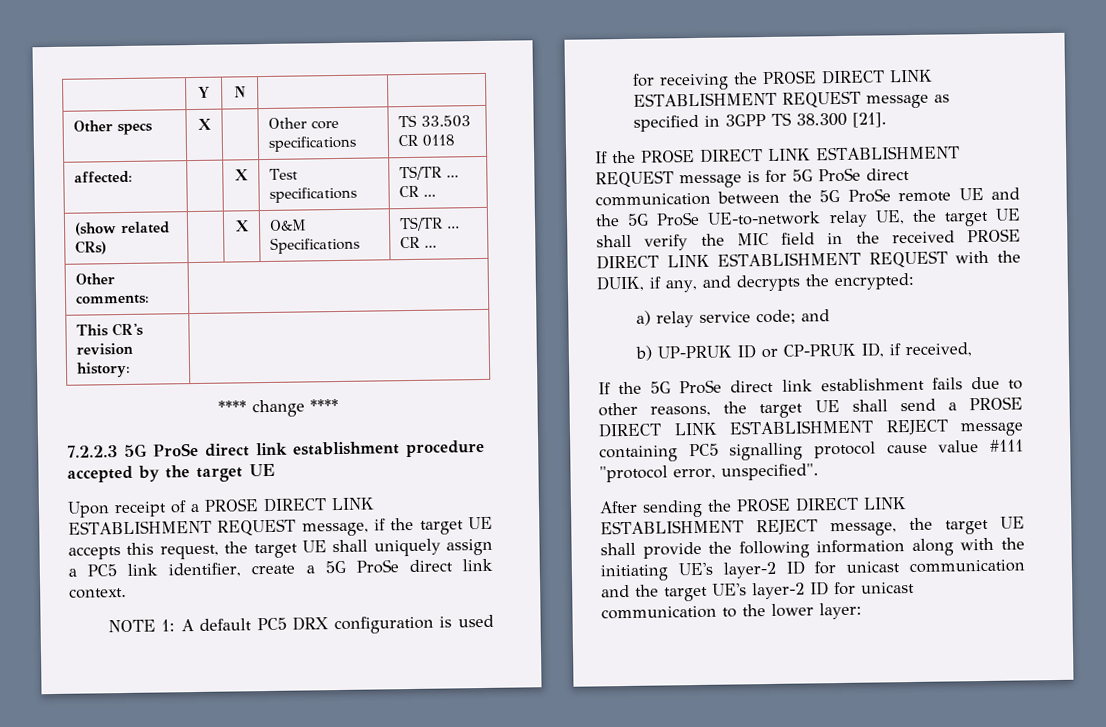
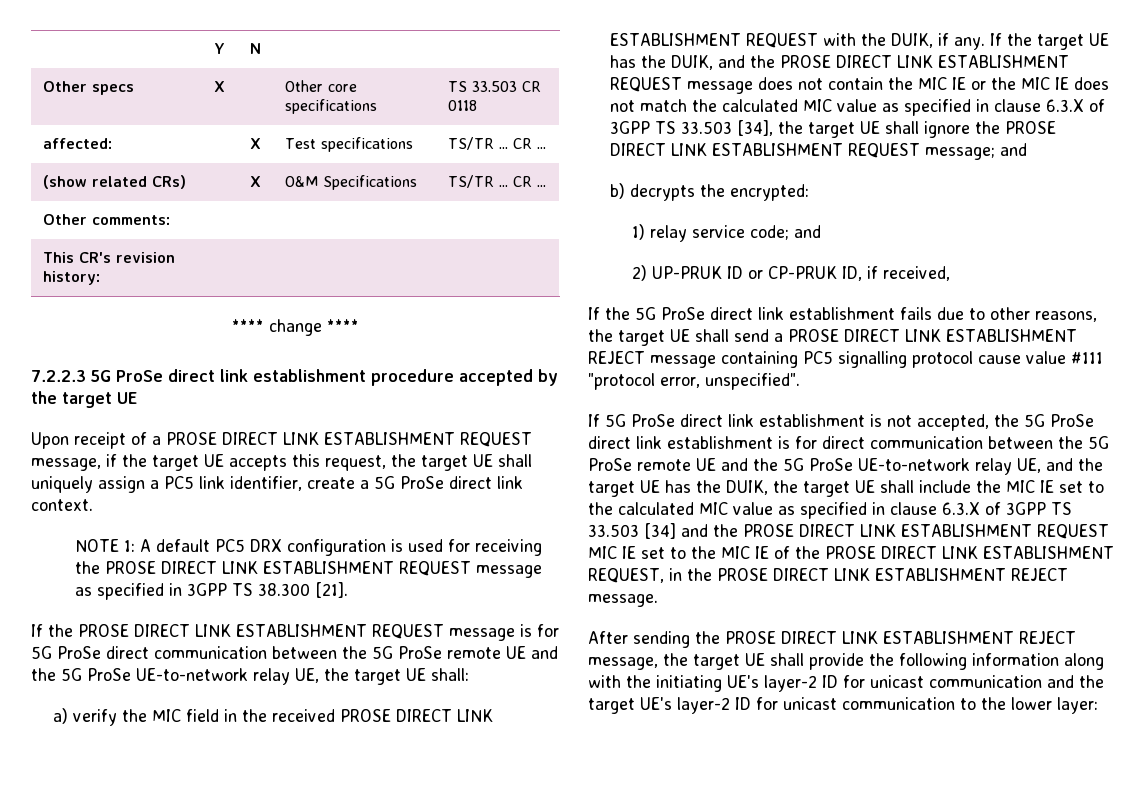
- If the PROSE DIRECT LINK ESTABLISHMENT REQUEST message is for 5G ProSe direct communication between the 5G ProSe remote UE and the 5G ProSe UE-to-network relay UE, the target UE shall verify the MIC field in the received PROSE DIRECT LINK ESTABLISHMENT REQUEST with the DUIK, if any, and decrypts the encrypted:
+ If the PROSE DIRECT LINK ESTABLISHMENT REQUEST message is for 5G ProSe direct communication between the 5G ProSe remote UE and the 5G ProSe UE-to-network relay UE, the target UE shall:
+ a) verify the MIC field in the received PROSE DIRECT LINK ESTABLISHMENT REQUEST with the DUIK, if any. If the target UE has the DUIK, and the PROSE DIRECT LINK ESTABLISHMENT REQUEST message does not contain the MIC IE or the MIC IE does not match the calculated MIC value as specified in clause 6.3.X of 3GPP TS 33.503 [34], the target UE shall ignore the PROSE DIRECT LINK ESTABLISHMENT REQUEST message; and
+ b) decrypts the encrypted:
- a) relay service code; and
+ 1) relay service code; and
- b) UP-PRUK ID or CP-PRUK ID, if received,
+ 2) UP-PRUK ID or CP-PRUK ID, if received,
+ If 5G ProSe direct link establishment is not accepted, the 5G ProSe direct link establishment is for direct communication between the 5G ProSe remote UE and the 5G ProSe UE-to-network relay UE, and the target UE has the DUIK, the target UE shall include the MIC IE set to the calculated MIC value as specified in clause 6.3.X of 3GPP TS 33.503 [34] and the PROSE DIRECT LINK ESTABLISHMENT REQUEST MIC IE set to the MIC IE of the PROSE DIRECT LINK ESTABLISHMENT REQUEST, in the PROSE DIRECT LINK ESTABLISHMENT REJECT message.

